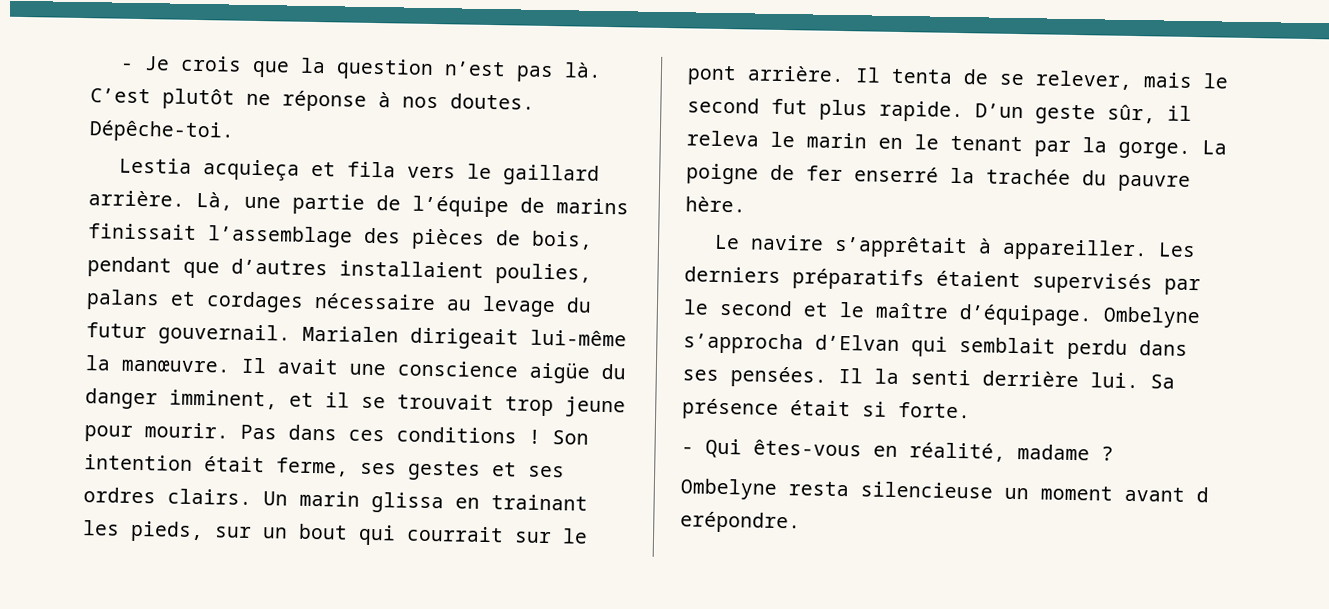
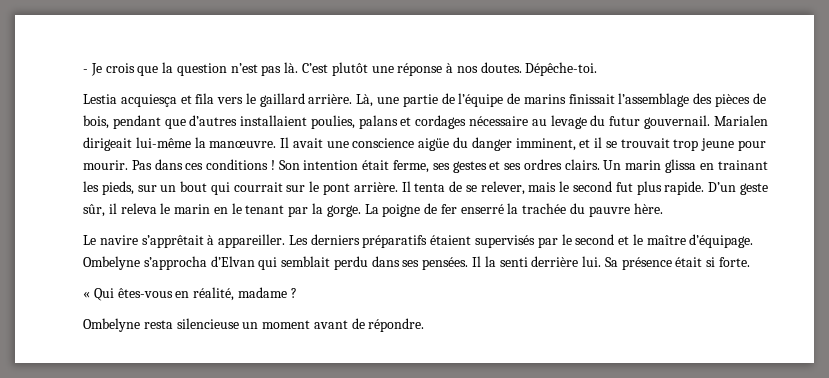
- C’est plutôt ne réponse à nos doutes.
+ C’est plutôt une réponse à nos doutes.
- Lestia acquieça et fila vers le gaillard arrière.
+ Lestia acquiesça et fila vers le gaillard arrière.
- - Qui êtes-vous en réalité, madame ?
+ « Qui êtes-vous en réalité, madame ?
- Ombelyne resta silencieuse un moment avant d erépondre.
+ Ombelyne resta silencieuse un moment avant de répondre.

